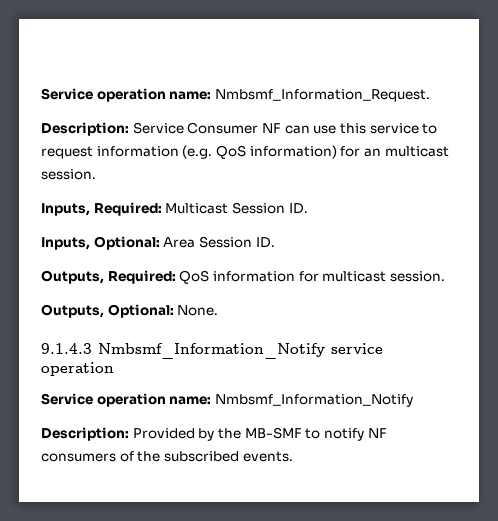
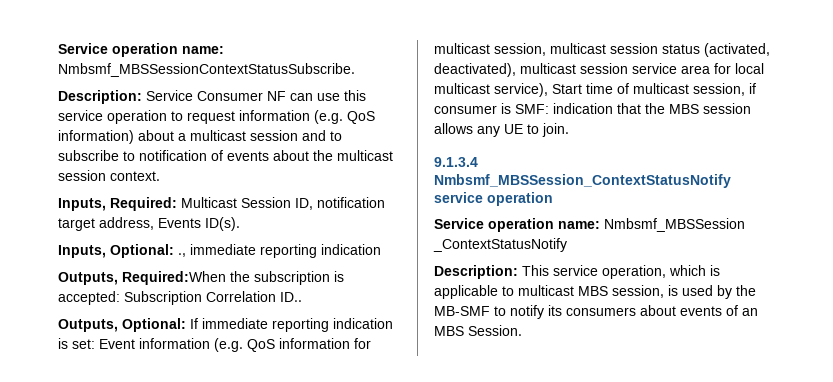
- Service operation name: Nmbsmf_Information_Request.
+ Service operation name: Nmbsmf_MBSSessionContextStatusSubscribe.
- Description: Service Consumer NF can use this service to request information (e.g. QoS information) for an multicast session.
- Inputs, Required: Multicast Session ID.
- Inputs, Optional: Area Session ID.
- Outputs, Required: QoS information for multicast session.
- Outputs, Optional: None.
- 9.1.4.3 Nmbsmf_Information_Notify service operation
+ Description: Service Consumer NF can use this service operation to request information (e.g. QoS information) about a multicast session and to subscribe to notification of events about the multicast session context.
+ Inputs, Required: Multicast Session ID, notification target address, Events ID(s).
+ Inputs, Optional: ., immediate reporting indication
+ Outputs, Required:When the subscription is accepted: Subscription Correlation ID..
+ Outputs, Optional: If immediate reporting indication is set: Event information (e.g. QoS information for multicast session, multicast session status (activated, deactivated), multicast session service area for local multicast service), Start time of multicast session, if consumer is SMF: indication that the MBS session allows any UE to join.
+ 9.1.3.4 Nmbsmf_MBSSession_ContextStatusNotify service operation
- Service operation name: Nmbsmf_Information_Notify
- Description: Provided by the MB-SMF to notify NF consumers of the subscribed events.
+ Service operation name: Nmbsmf_MBSSession _ContextStatusNotify
+ Description: This service operation, which is applicable to multicast MBS session, is used by the MB-SMF to notify its consumers about events of an MBS Session.

